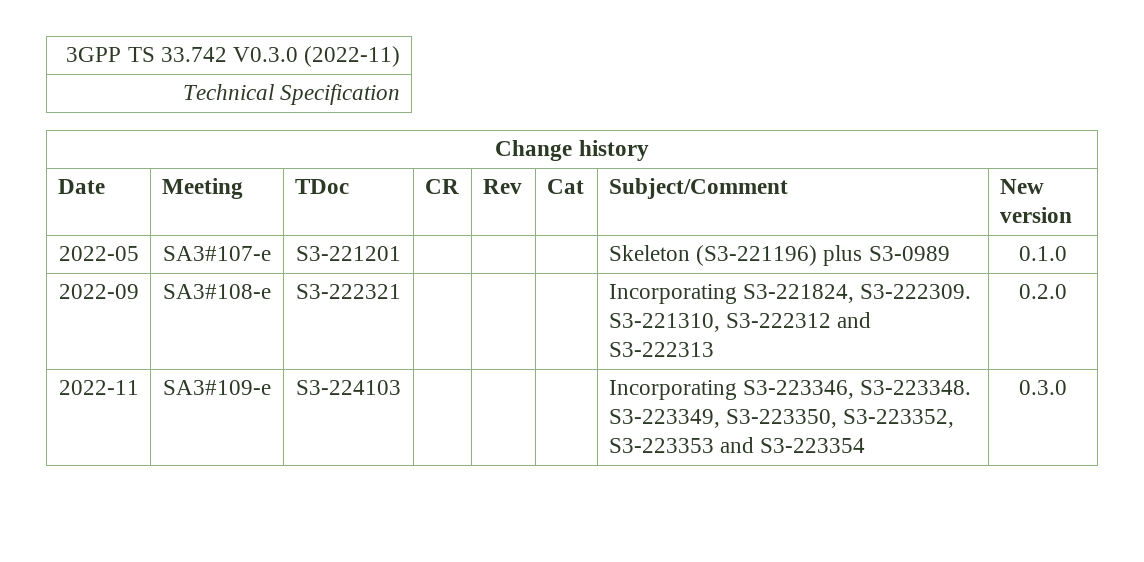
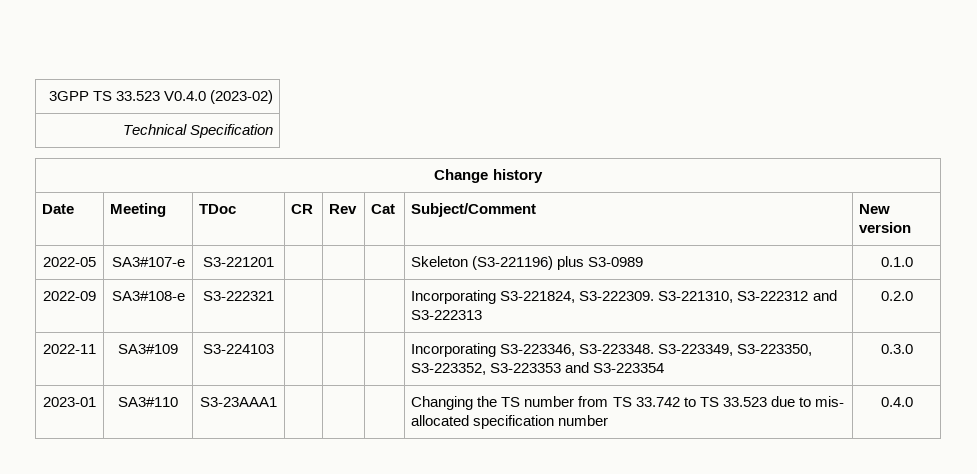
- 3GPP TS 33.742 V0.3.0 (2022-11)
+ 3GPP TS 33.523 V0.4.0 (2023-02)
- 2022-11 | SA3#109-e | S3-224103 | | | | Incorporating S3-223346, S3-223348. S3-223349, S3-223350, S3-223352, S3-223353 and S3-223354 | 0.3.0
+ 2022-11 | SA3#109 | S3-224103 | | | | Incorporating S3-223346, S3-223348. S3-223349, S3-223350, S3-223352, S3-223353 and S3-223354 | 0.3.0
+ 2023-01 | SA3#110 | S3-23AAA1 | | | | Changing the TS number from TS 33.742 to TS 33.523 due to mis- allocated specification number | 0.4.0

